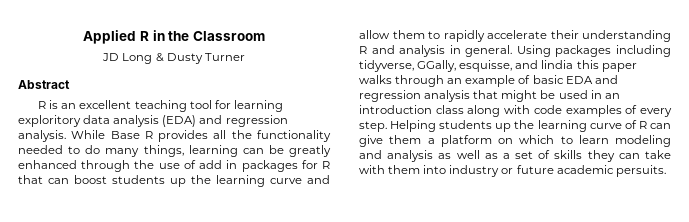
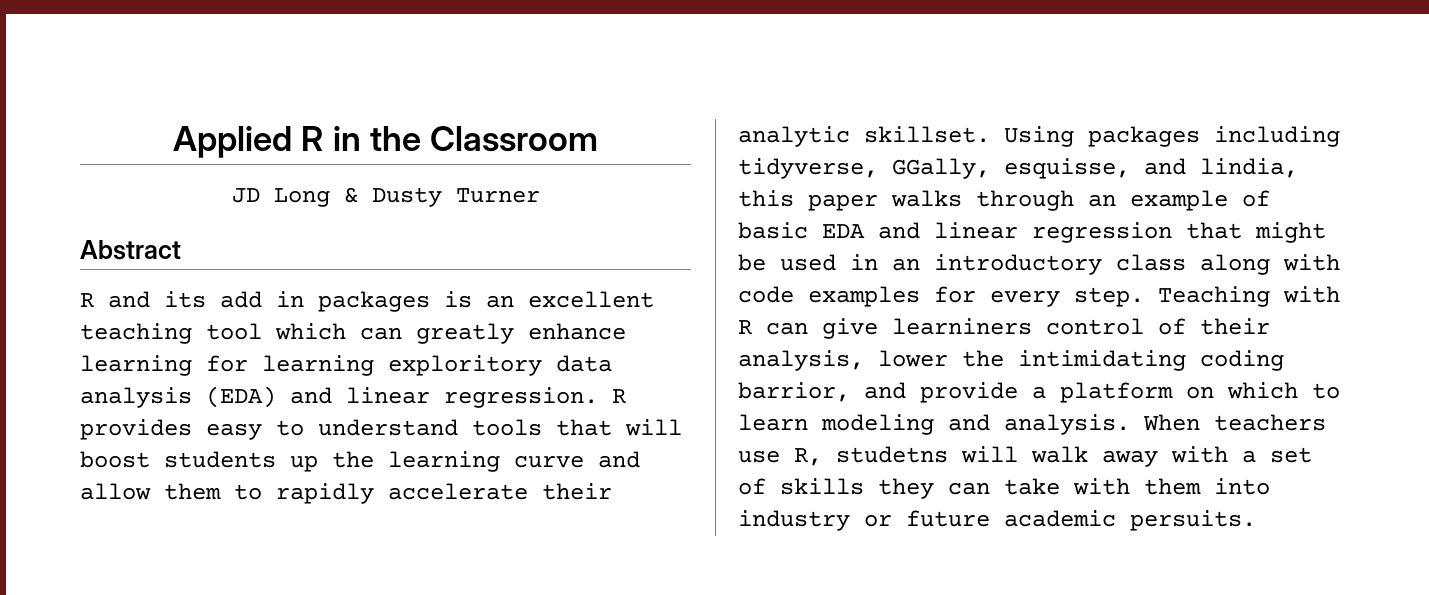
- R is an excellent teaching tool for learning exploritory data analysis (EDA) and regression analysis. While Base R provides all the functionality needed to do many things, learning can be greatly enhanced through the use of add in packages for R that can boost students up the learning curve and allow them to rapidly accelerate their understanding R and analysis in general.
+ R and its add in packages is an excellent teaching tool which can greatly enhance learning for learning exploritory data analysis (EDA) and linear regression. R provides easy to understand tools that will boost students up the learning curve and allow them to rapidly accelerate their analytic skillset.
- Using packages including tidyverse, GGally, esquisse, and lindia this paper walks through an example of basic EDA and regression analysis that might be used in an introduction class along with code examples of every step.
+ Using packages including tidyverse, GGally, esquisse, and lindia, this paper walks through an example of basic EDA and linear regression that might be used in an introductory class along with code examples for every step.
- Helping students up the learning curve of R can give them a platform on which to learn modeling and analysis as well as a set of skills they can take with them into industry or future academic persuits.
+ Teaching with R can give learniners control of their analysis, lower the intimidating coding barrior, and provide a platform on which to learn modeling and analysis. When teachers use R, studetns will walk away with a set of skills they can take with them into industry or future academic persuits.

